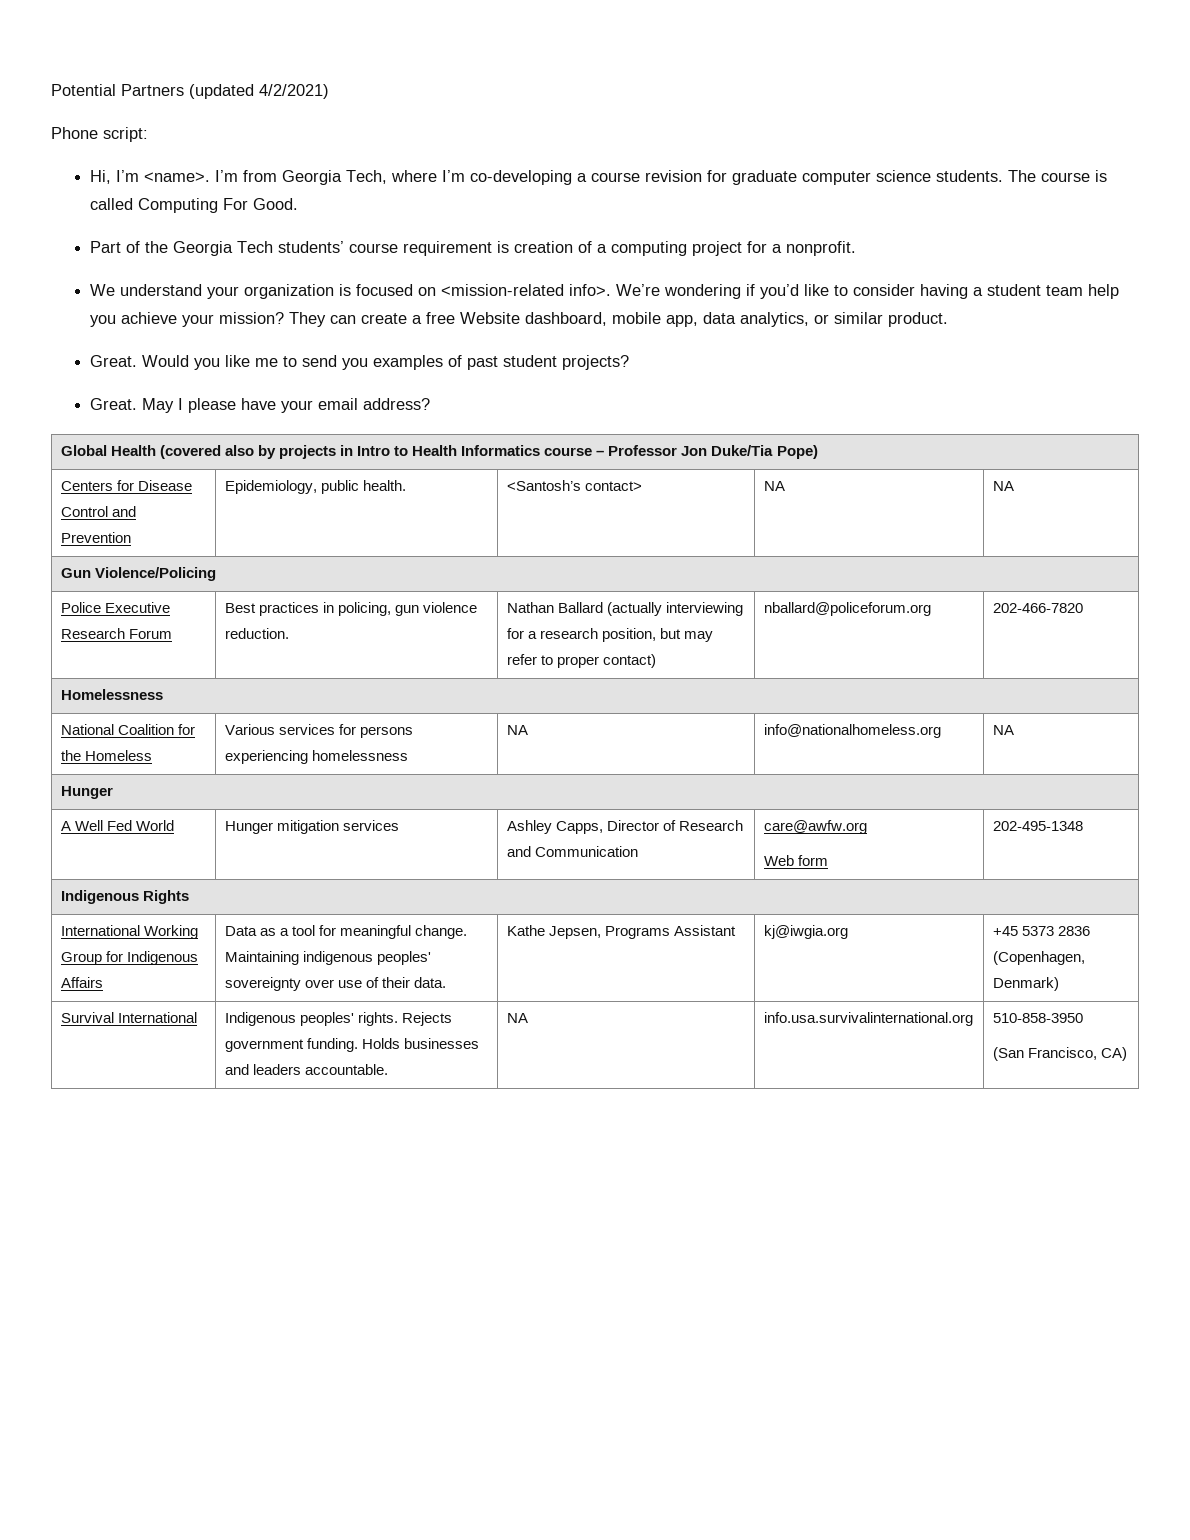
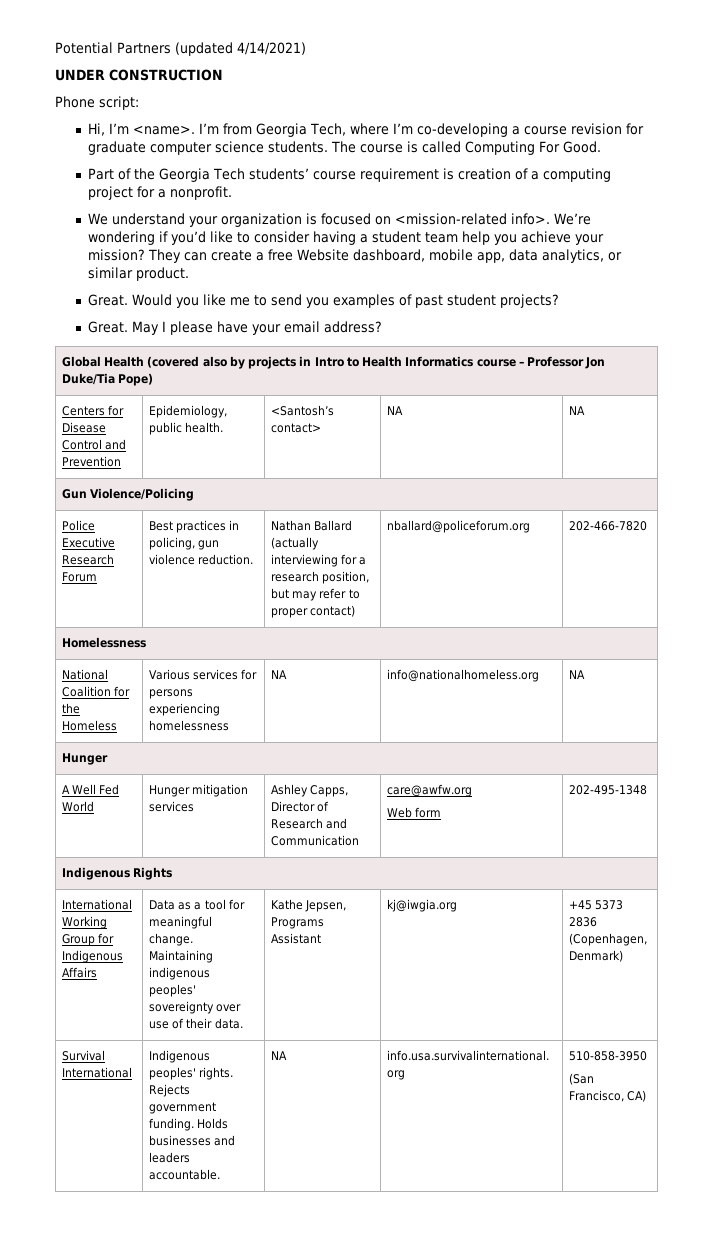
- Potential Partners (updated 4/2/2021)
+ Potential Partners (updated 4/14/2021)
+ UNDER CONSTRUCTION

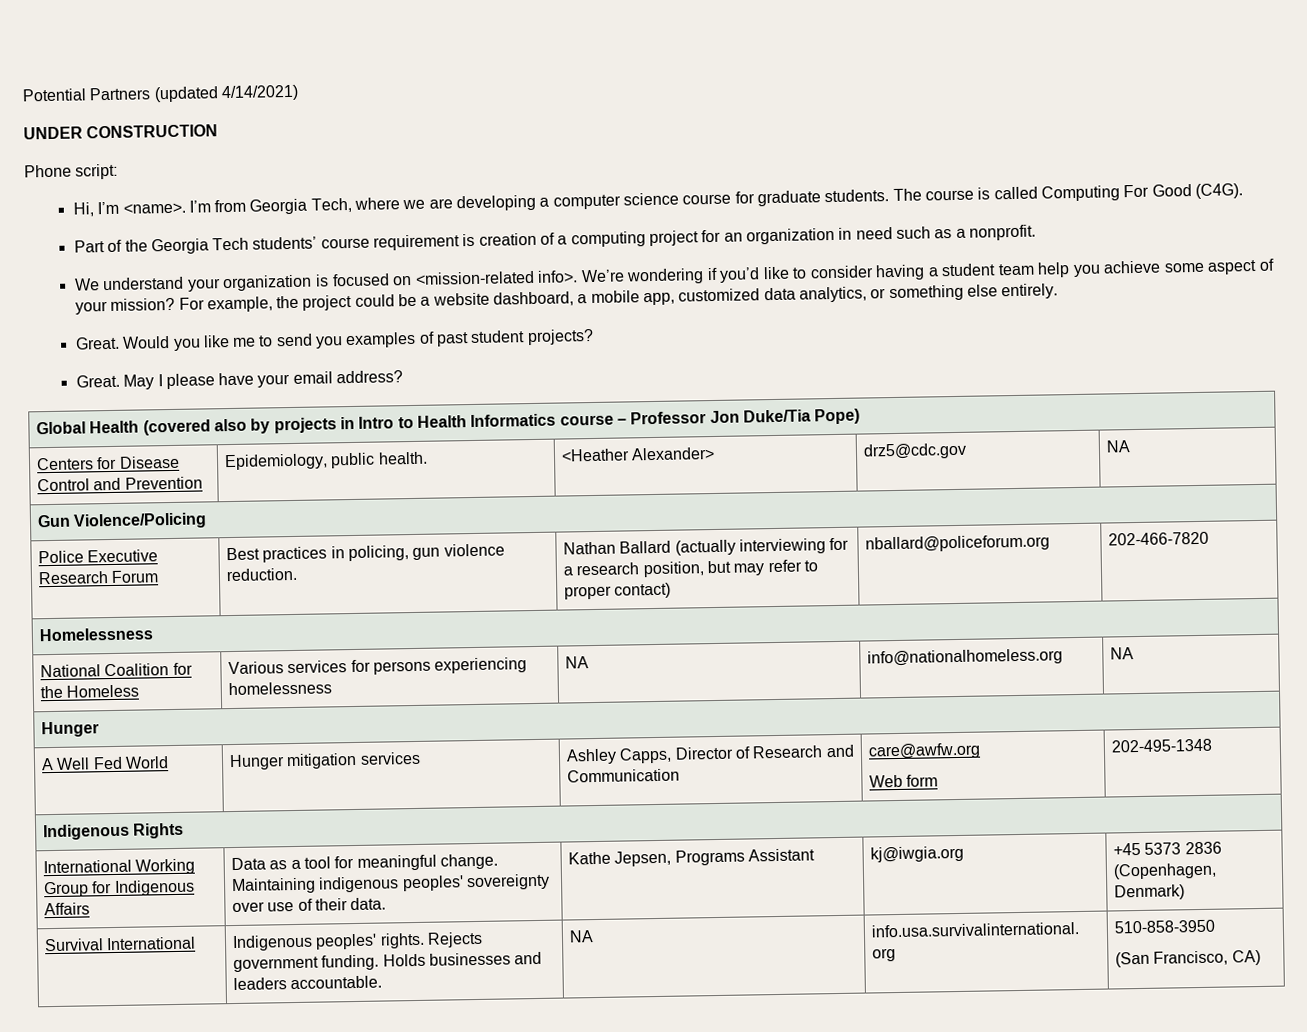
- I’m from Georgia Tech, where I’m co-developing a course revision for graduate computer science students.
+ I’m from Georgia Tech, where we are developing a computer science course for graduate students.
- The course is called Computing For Good.
+ The course is called Computing For Good (C4G).
- Part of the Georgia Tech students’ course requirement is creation of a computing project for a nonprofit.
+ Part of the Georgia Tech students’ course requirement is creation of a computing project for an organization in need such as a nonprofit.
- We’re wondering if you’d like to consider having a student team help you achieve your mission? They can create a free Website dashboard, mobile app, data analytics, or similar product.
+ We’re wondering if you’d like to consider having a student team help you achieve some aspect of your mission? For example, the project could be a website dashboard, a mobile app, customized data analytics, or something else entirely.
- Centers for Disease Control and Prevention | Epidemiology, public health. | <Santosh’s contact> | NA | NA
+ Centers for Disease Control and Prevention | Epidemiology, public health. | <Heather Alexander> | drz5@cdc.gov | NA

